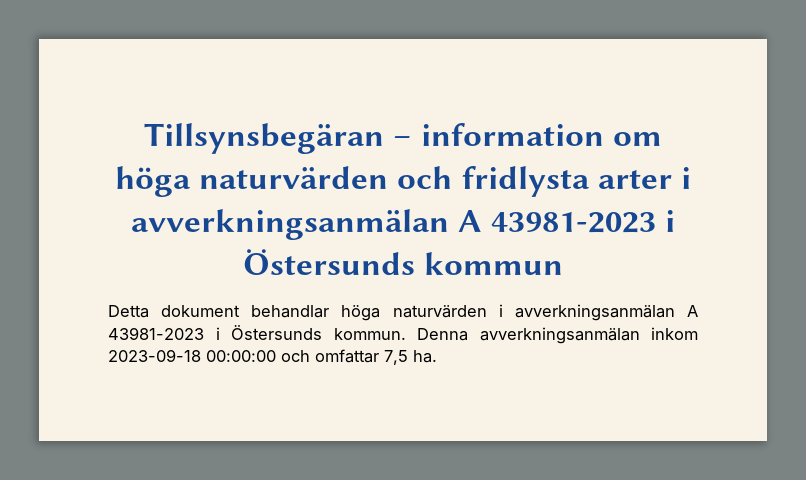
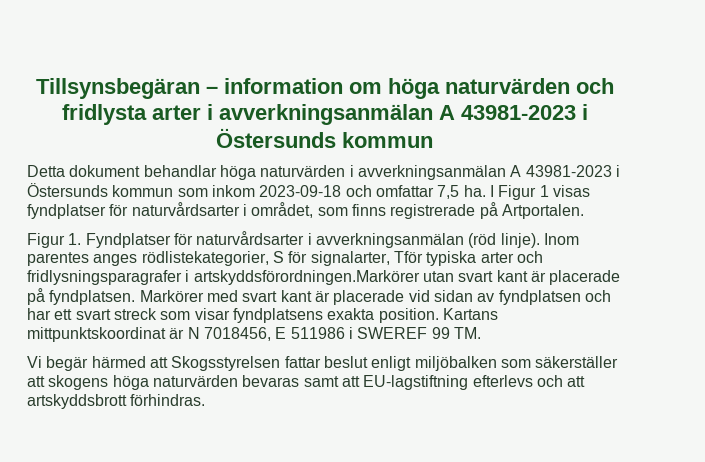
- Detta dokument behandlar höga naturvärden i avverkningsanmälan A 43981-2023 i Östersunds kommun. Denna avverkningsanmälan inkom 2023-09-18 00:00:00 och omfattar 7,5 ha.
+ Detta dokument behandlar höga naturvärden i avverkningsanmälan A 43981-2023 i Östersunds kommun som inkom 2023-09-18 och omfattar 7,5 ha.
+ I Figur 1 visas fyndplatser för naturvårdsarter i området, som finns registrerade på Artportalen.
+ Figur 1. Fyndplatser för naturvårdsarter i avverkningsanmälan (röd linje). Inom parentes anges rödlistekategorier, S för signalarter, Tför typiska arter och fridlysningsparagrafer i artskyddsförordningen.Markörer utan svart kant är placerade på fyndplatsen. Markörer med svart kant är placerade vid sidan av fyndplatsen och har ett svart streck som visar fyndplatsens exakta position. Kartans mittpunktskoordinat är N 7018456, E 511986 i SWEREF 99 TM.
+ Vi begär härmed att Skogsstyrelsen fattar beslut enligt miljöbalken som säkerställer att skogens höga naturvärden bevaras samt att EU-lagstiftning efterlevs och att artskyddsbrott förhindras.

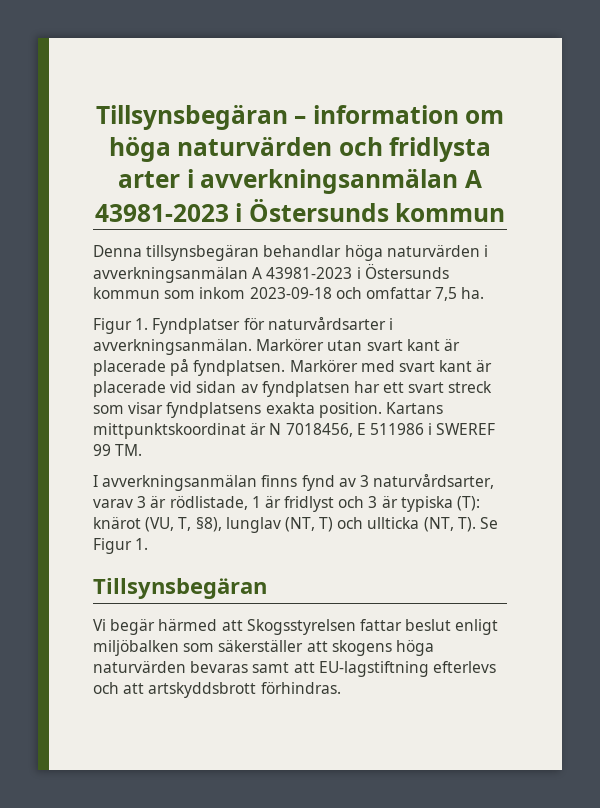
- Detta dokument behandlar höga naturvärden i avverkningsanmälan A 43981-2023 i Östersunds kommun som inkom 2023-09-18 och omfattar 7,5 ha. I Figur 1 visas fyndplatser för naturvårdsarter i området, som finns registrerade på Artportalen.
+ Denna tillsynsbegäran behandlar höga naturvärden i avverkningsanmälan A 43981-2023 i Östersunds kommun som inkom 2023-09-18 och omfattar 7,5 ha.
- Figur 1. Fyndplatser för naturvårdsarter i avverkningsanmälan (röd linje). Inom parentes anges rödlistekategorier, S för signalarter, Tför typiska arter och fridlysningsparagrafer i artskyddsförordningen.Markörer utan svart kant är placerade på fyndplatsen.
+ Figur 1. Fyndplatser för naturvårdsarter i avverkningsanmälan. Markörer utan svart kant är placerade på fyndplatsen.
- Markörer med svart kant är placerade vid sidan av fyndplatsen och har ett svart streck som visar fyndplatsens exakta position.
+ Markörer med svart kant är placerade vid sidan av fyndplatsen har ett svart streck som visar fyndplatsens exakta position.
+ I avverkningsanmälan finns fynd av 3 naturvårdsarter, varav 3 är rödlistade, 1 är fridlyst och 3 är typiska (T): knärot (VU, T, §8), lunglav (NT, T) och ullticka (NT, T). Se Figur 1.
+ Tillsynsbegäran

